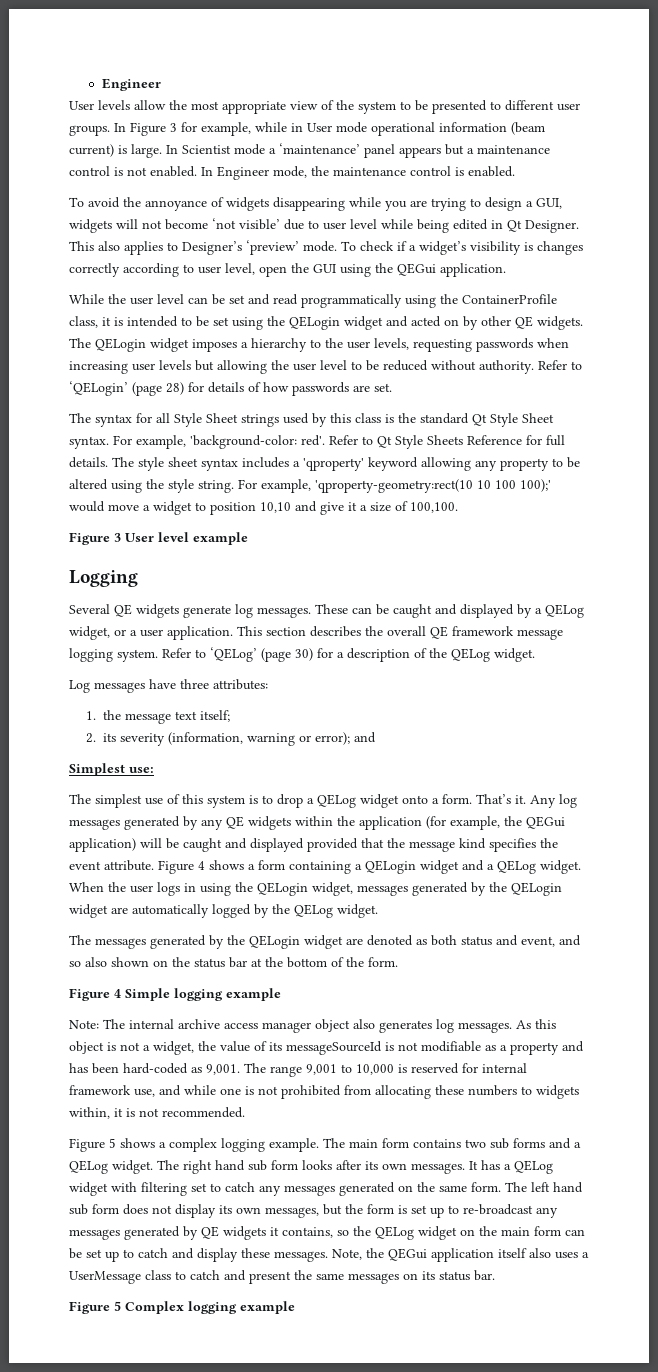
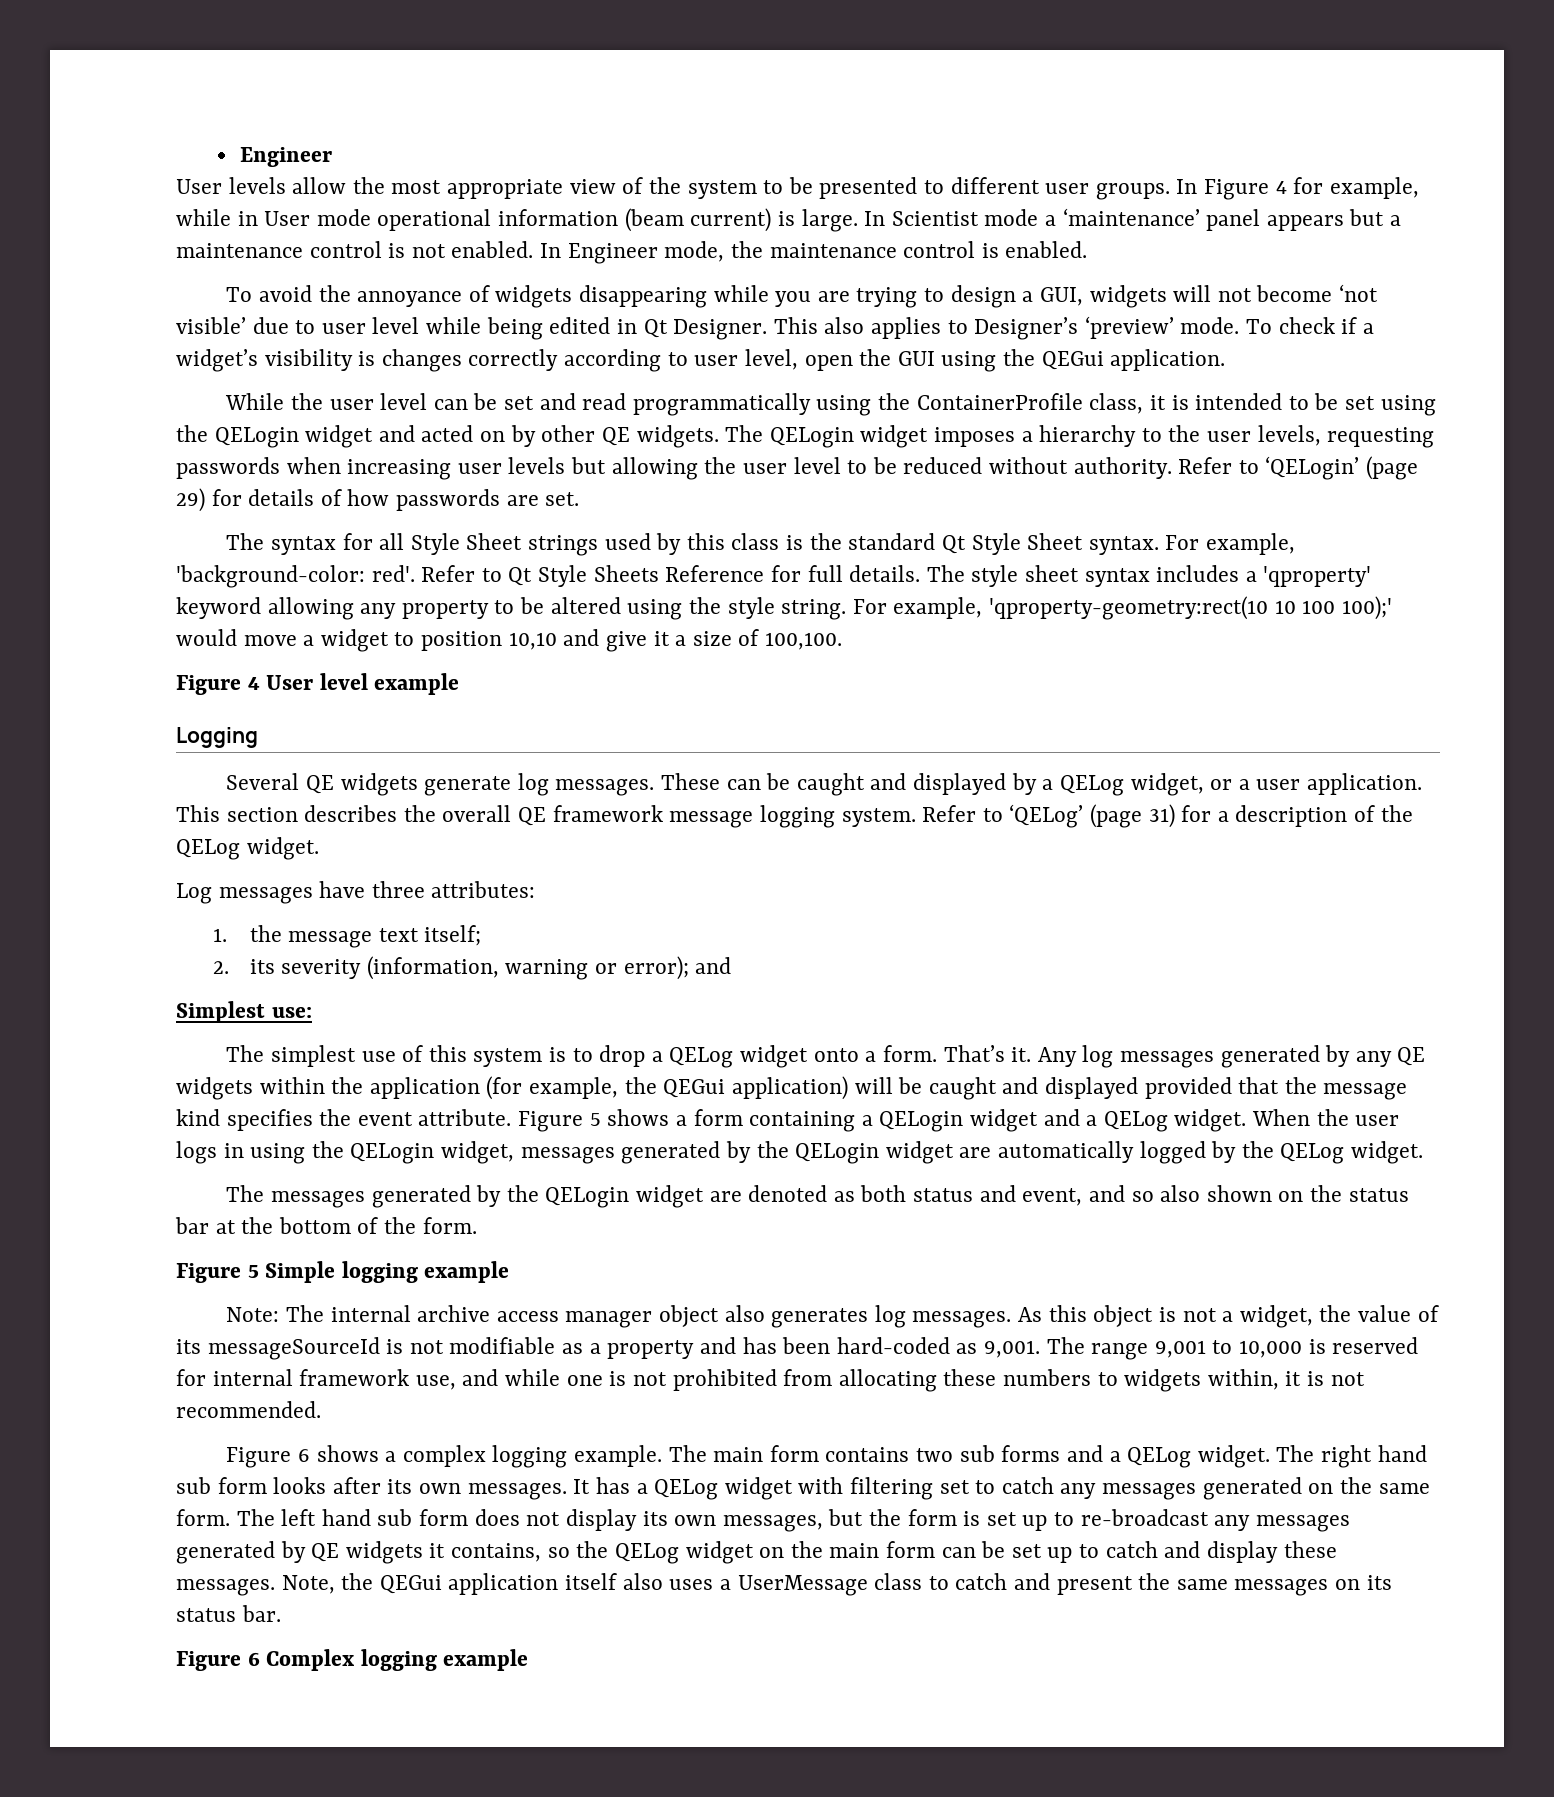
- In Figure 3 for example, while in User mode operational information (beam current) is large.
+ In Figure 4 for example, while in User mode operational information (beam current) is large.
- Refer to ‘QELogin’ (page 28) for details of how passwords are set.
+ Refer to ‘QELogin’ (page 29) for details of how passwords are set.
- Figure 3 User level example
+ Figure 4 User level example
- Refer to ‘QELog’ (page 30) for a description of the QELog widget.
+ Refer to ‘QELog’ (page 31) for a description of the QELog widget.
- Figure 4 shows a form containing a QELogin widget and a QELog widget.
+ Figure 5 shows a form containing a QELogin widget and a QELog widget.
- Figure 4 Simple logging example
+ Figure 5 Simple logging example
- Figure 5 shows a complex logging example.
+ Figure 6 shows a complex logging example.
- Figure 5 Complex logging example
+ Figure 6 Complex logging example

